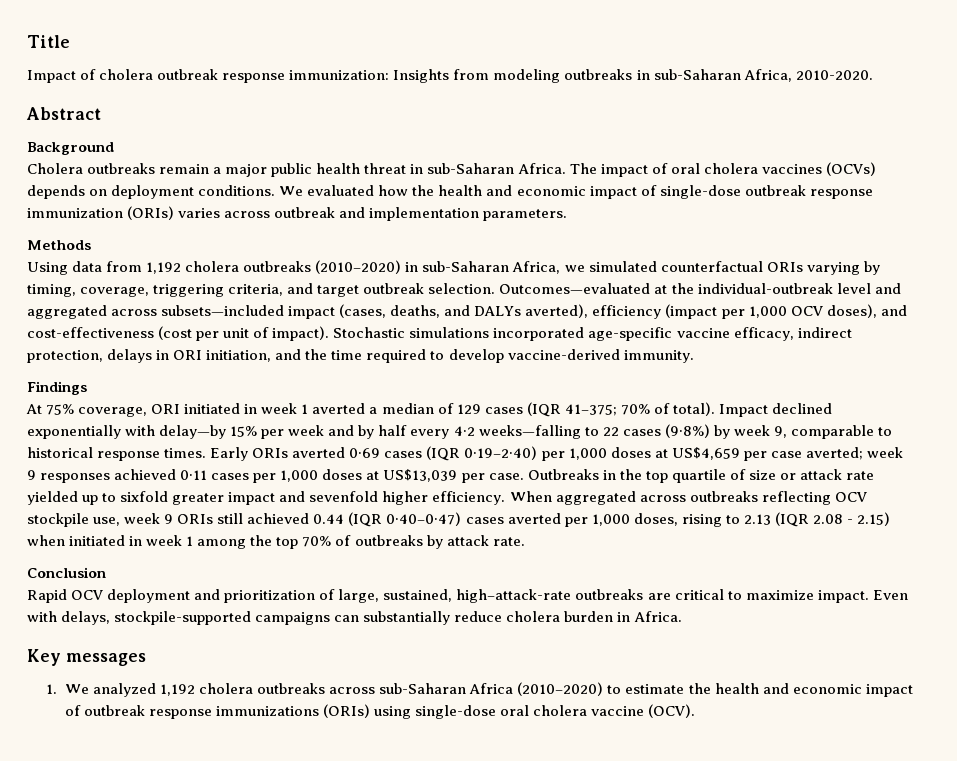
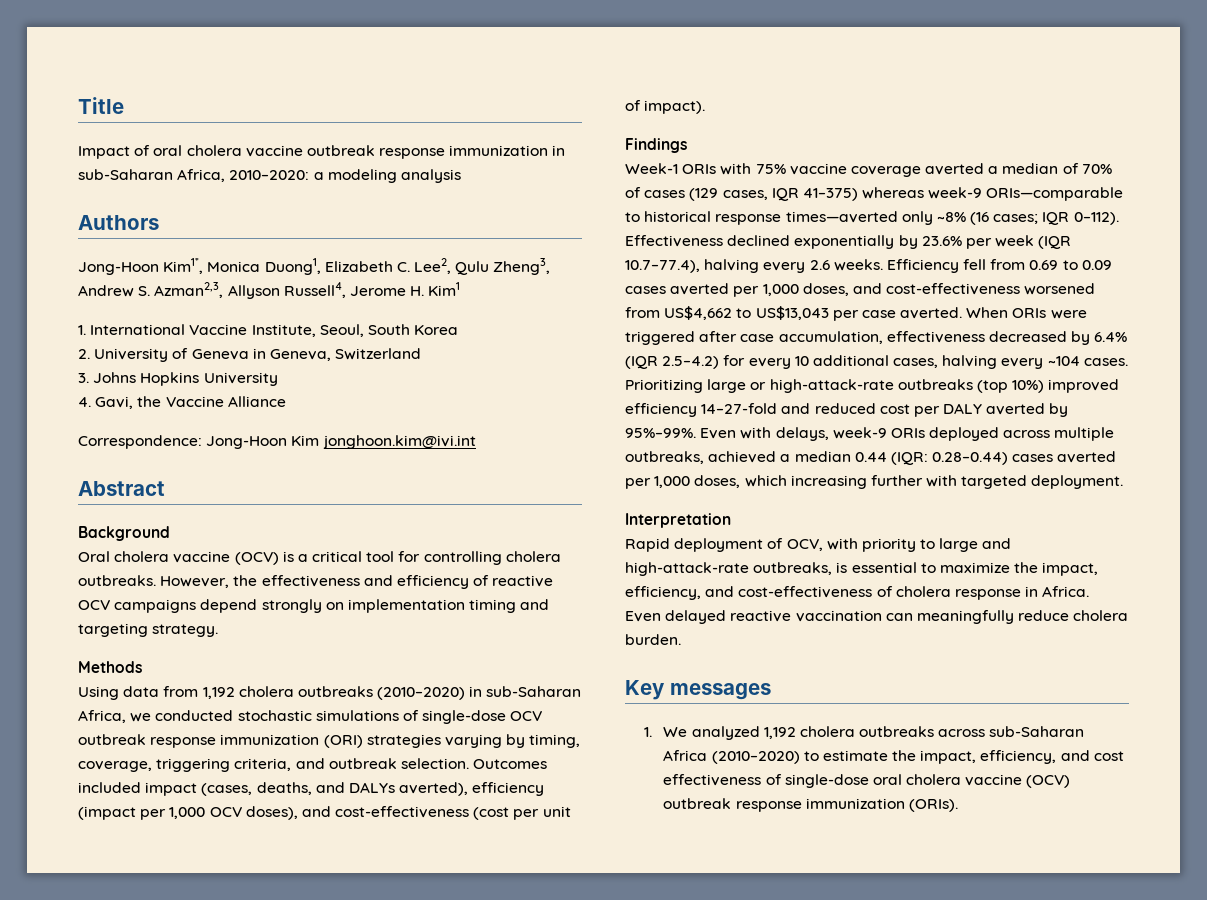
- Impact of cholera outbreak response immunization: Insights from modeling outbreaks in sub-Saharan Africa, 2010-2020.
+ Impact of oral cholera vaccine outbreak response immunization in sub-Saharan Africa, 2010–2020: a modeling analysis
+ Authors
+ Jong-Hoon Kim1*, Monica Duong1, Elizabeth C. Lee2, Qulu Zheng3, Andrew S. Azman2,3, Allyson Russell4, Jerome H. Kim1
+ 1. International Vaccine Institute, Seoul, South Korea
+ 2. University of Geneva in Geneva, Switzerland
+ 3. Johns Hopkins University
+ 4. Gavi, the Vaccine Alliance
+ Correspondence: Jong-Hoon Kim jonghoon.kim@ivi.int
  Abstract
  Background
- Cholera outbreaks remain a major public health threat in sub-Saharan Africa. The impact of oral cholera vaccines (OCVs) depends on deployment conditions. We evaluated how the health and economic impact of single-dose outbreak response immunization (ORIs) varies across outbreak and implementation parameters.
+ Oral cholera vaccine (OCV) is a critical tool for controlling cholera outbreaks. However, the effectiveness and efficiency of reactive OCV campaigns depend strongly on implementation timing and targeting strategy.
- Using data from 1,192 cholera outbreaks (2010–2020) in sub-Saharan Africa, we simulated counterfactual ORIs varying by timing, coverage, triggering criteria, and target outbreak selection.
+ Using data from 1,192 cholera outbreaks (2010–2020) in sub-Saharan Africa, we conducted stochastic simulations of single-dose OCV outbreak response immunization (ORI) strategies varying by timing, coverage, triggering criteria, and outbreak selection.
- Outcomes—evaluated at the individual-outbreak level and aggregated across subsets—included impact (cases, deaths, and DALYs averted), efficiency (impact per 1,000 OCV doses), and cost-effectiveness (cost per unit of impact). Stochastic simulations incorporated age-specific vaccine efficacy, indirect protection, delays in ORI initiation, and the time required to develop vaccine-derived immunity.
+ Outcomes included impact (cases, deaths, and DALYs averted), efficiency (impact per 1,000 OCV doses), and cost-effectiveness (cost per unit of impact).
  Findings
- At 75% coverage, ORI initiated in week 1 averted a median of 129 cases (IQR 41–375; 70% of total). Impact declined exponentially with delay—by 15% per week and by half every 4·2 weeks—falling to 22 cases (9·8%) by week 9, comparable to historical response times. Early ORIs averted 0·69 cases (IQR 0·19–2·40) per 1,000 doses at US$4,659 per case averted; week 9 responses achieved 0·11 cases per 1,000 doses at US$13,039 per case. Outbreaks in the top quartile of size or attack rate yielded up to sixfold greater impact and sevenfold higher efficiency. When aggregated across outbreaks reflecting OCV stockpile use, week 9 ORIs still achieved 0.44 (IQR 0·40–0·47) cases averted per 1,000 doses, rising to 2.13 (IQR 2.08 - 2.15) when initiated in week 1 among the top 70% of outbreaks by attack rate.
- Conclusion
- Rapid OCV deployment and prioritization of large, sustained, high–attack-rate outbreaks are critical to maximize impact. Even with delays, stockpile-supported campaigns can substantially reduce cholera burden in Africa.
+ Week-1 ORIs with 75% vaccine coverage averted a median of 70% of cases (129 cases, IQR 41–375) whereas week-9 ORIs—comparable to historical response times—averted only ~8% (16 cases; IQR 0–112). Effectiveness declined exponentially by 23.6% per week (IQR 10.7–77.4), halving every 2.6 weeks. Efficiency fell from 0.69 to 0.09 cases averted per 1,000 doses, and cost-effectiveness worsened from US$4,662 to US$13,043 per case averted. When ORIs were triggered after case accumulation, effectiveness decreased by 6.4% (IQR 2.5–4.2) for every 10 additional cases, halving every ~104 cases. Prioritizing large or high-attack-rate outbreaks (top 10%) improved efficiency 14–27-fold and reduced cost per DALY averted by 95%–99%. Even with delays, week-9 ORIs deployed across multiple outbreaks, achieved a median 0.44 (IQR: 0.28–0.44) cases averted per 1,000 doses, which increasing further with targeted deployment.
+ Interpretation
+ Rapid deployment of OCV, with priority to large and high-attack-rate outbreaks, is essential to maximize the impact, efficiency, and cost-effectiveness of cholera response in Africa. Even delayed reactive vaccination can meaningfully reduce cholera burden.
- 1. We analyzed 1,192 cholera outbreaks across sub-Saharan Africa (2010–2020) to estimate the health and economic impact of outbreak response immunizations (ORIs) using single-dose oral cholera vaccine (OCV).
+ 1. We analyzed 1,192 cholera outbreaks across sub-Saharan Africa (2010–2020) to estimate the impact, efficiency, and cost effectiveness of single-dose oral cholera vaccine (OCV) outbreak response immunization (ORIs).

